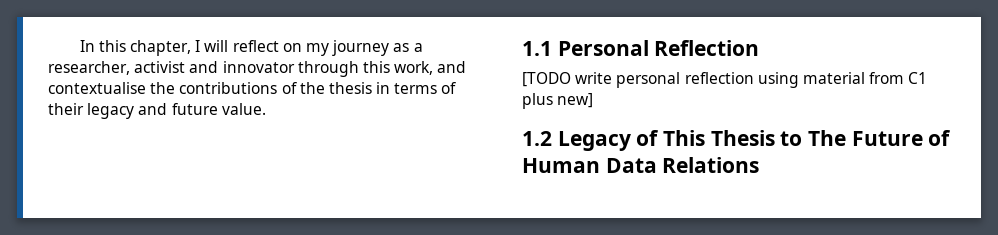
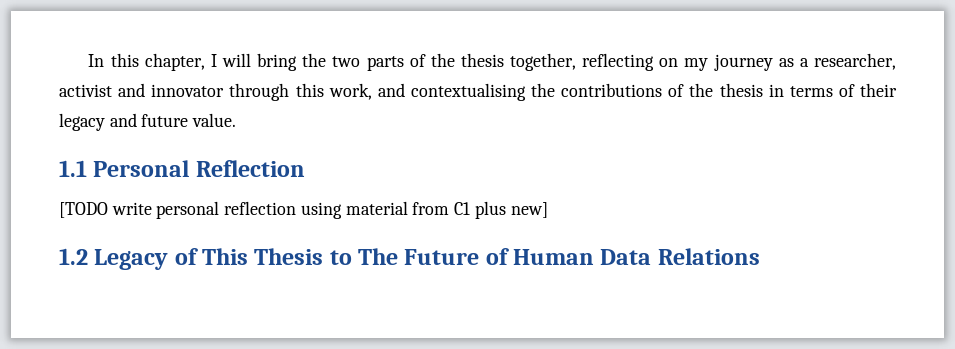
- In this chapter, I will reflect on my journey as a researcher, activist and innovator through this work, and contextualise the contributions of the thesis in terms of their legacy and future value.
+ In this chapter, I will bring the two parts of the thesis together, reflecting on my journey as a researcher, activist and innovator through this work, and contextualising the contributions of the thesis in terms of their legacy and future value.

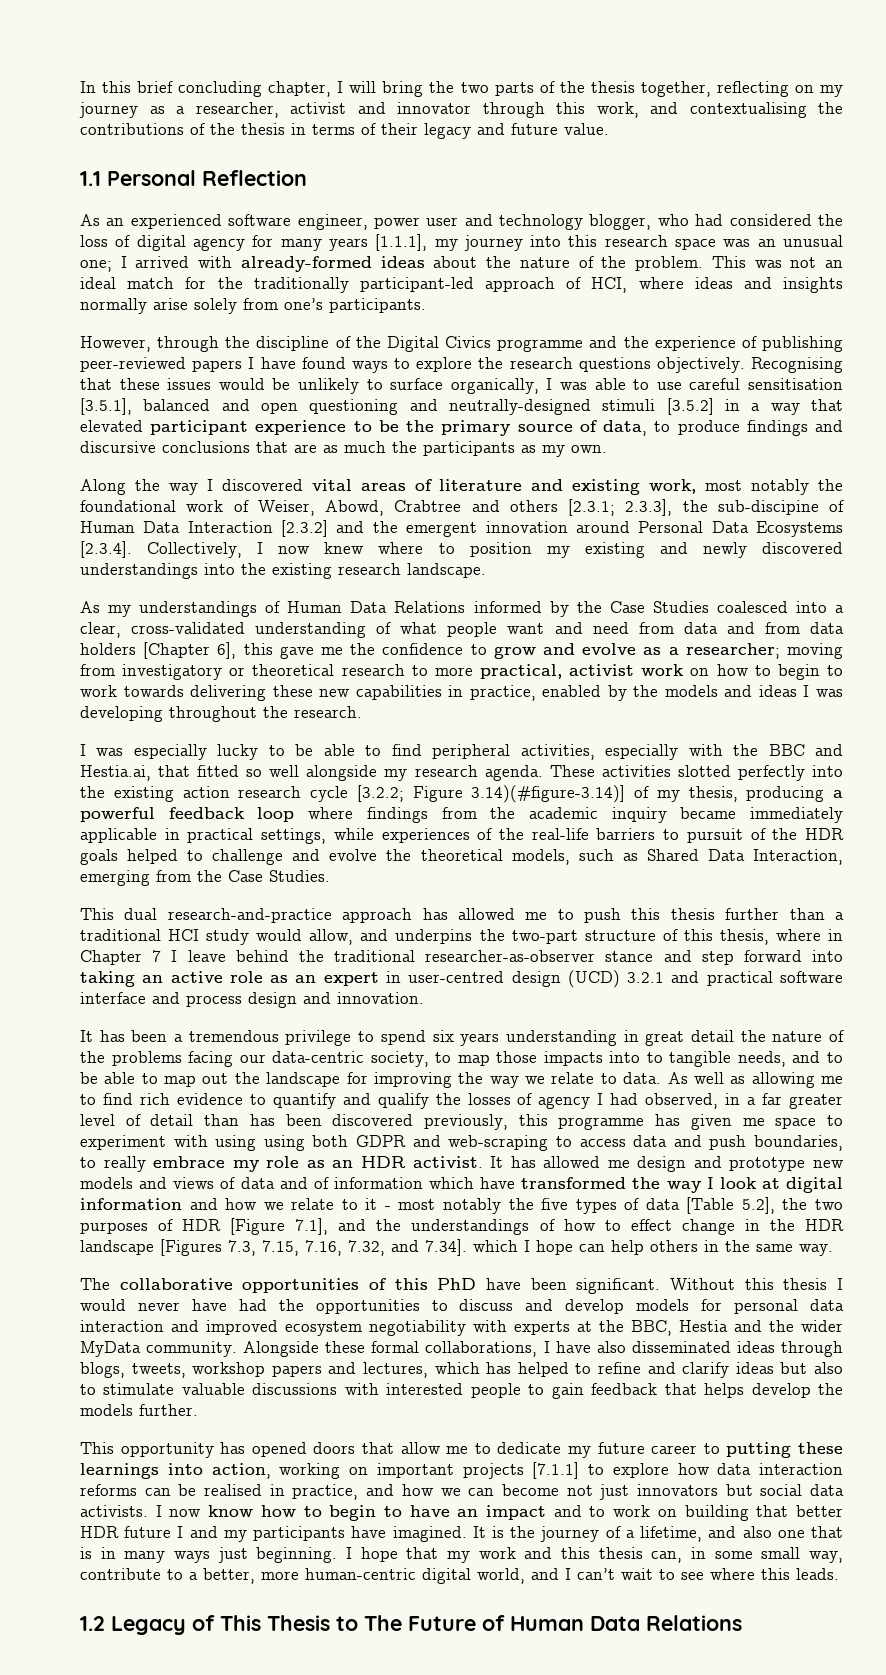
- In this chapter, I will bring the two parts of the thesis together, reflecting on my journey as a researcher, activist and innovator through this work, and contextualising the contributions of the thesis in terms of their legacy and future value.
+ In this brief concluding chapter, I will bring the two parts of the thesis together, reflecting on my journey as a researcher, activist and innovator through this work, and contextualising the contributions of the thesis in terms of their legacy and future value.
- [TODO write personal reflection using material from C1 plus new]
+ As an experienced software engineer, power user and technology blogger, who had considered the loss of digital agency for many years [1.1.1], my journey into this research space was an unusual one; I arrived with already-formed ideas about the nature of the problem. This was not an ideal match for the traditionally participant-led approach of HCI, where ideas and insights normally arise solely from one’s participants.
+ However, through the discipline of the Digital Civics programme and the experience of publishing peer-reviewed papers I have found ways to explore the research questions objectively. Recognising that these issues would be unlikely to surface organically, I was able to use careful sensitisation [3.5.1], balanced and open questioning and neutrally-designed stimuli [3.5.2] in a way that elevated participant experience to be the primary source of data, to produce findings and discursive conclusions that are as much the participants as my own.
+ Along the way I discovered vital areas of literature and existing work, most notably the foundational work of Weiser, Abowd, Crabtree and others [2.3.1; 2.3.3], the sub-discipine of Human Data Interaction [2.3.2] and the emergent innovation around Personal Data Ecosystems [2.3.4]. Collectively, I now knew where to position my existing and newly discovered understandings into the existing research landscape.
+ As my understandings of Human Data Relations informed by the Case Studies coalesced into a clear, cross-validated understanding of what people want and need from data and from data holders [Chapter 6], this gave me the confidence to grow and evolve as a researcher; moving from investigatory or theoretical research to more practical, activist work on how to begin to work towards delivering these new capabilities in practice, enabled by the models and ideas I was developing throughout the research.
+ I was especially lucky to be able to find peripheral activities, especially with the BBC and Hestia.ai, that fitted so well alongside my research agenda. These activities slotted perfectly into the existing action research cycle [3.2.2; Figure 3.14)(#figure-3.14)] of my thesis, producing a powerful feedback loop where findings from the academic inquiry became immediately applicable in practical settings, while experiences of the real-life barriers to pursuit of the HDR goals helped to challenge and evolve the theoretical models, such as Shared Data Interaction, emerging from the Case Studies.
+ This dual research-and-practice approach has allowed me to push this thesis further than a traditional HCI study would allow, and underpins the two-part structure of this thesis, where in Chapter 7 I leave behind the traditional researcher-as-observer stance and step forward into taking an active role as an expert in user-centred design (UCD) 3.2.1 and practical software interface and process design and innovation.
+ It has been a tremendous privilege to spend six years understanding in great detail the nature of the problems facing our data-centric society, to map those impacts into to tangible needs, and to be able to map out the landscape for improving the way we relate to data. As well as allowing me to find rich evidence to quantify and qualify the losses of agency I had observed, in a far greater level of detail than has been discovered previously, this programme has given me space to experiment with using using both GDPR and web-scraping to access data and push boundaries, to really embrace my role as an HDR activist. It has allowed me design and prototype new models and views of data and of information which have transformed the way I look at digital information and how we relate to it - most notably the five types of data [Table 5.2], the two purposes of HDR [Figure 7.1], and the understandings of how to effect change in the HDR landscape [Figures 7.3, 7.15, 7.16, 7.32, and 7.34]. which I hope can help others in the same way.
+ The collaborative opportunities of this PhD have been significant. Without this thesis I would never have had the opportunities to discuss and develop models for personal data interaction and improved ecosystem negotiability with experts at the BBC, Hestia and the wider MyData community. Alongside these formal collaborations, I have also disseminated ideas through blogs, tweets, workshop papers and lectures, which has helped to refine and clarify ideas but also to stimulate valuable discussions with interested people to gain feedback that helps develop the models further.
+ This opportunity has opened doors that allow me to dedicate my future career to putting these learnings into action, working on important projects [7.1.1] to explore how data interaction reforms can be realised in practice, and how we can become not just innovators but social data activists. I now know how to begin to have an impact and to work on building that better HDR future I and my participants have imagined. It is the journey of a lifetime, and also one that is in many ways just beginning. I hope that my work and this thesis can, in some small way, contribute to a better, more human-centric digital world, and I can’t wait to see where this leads.

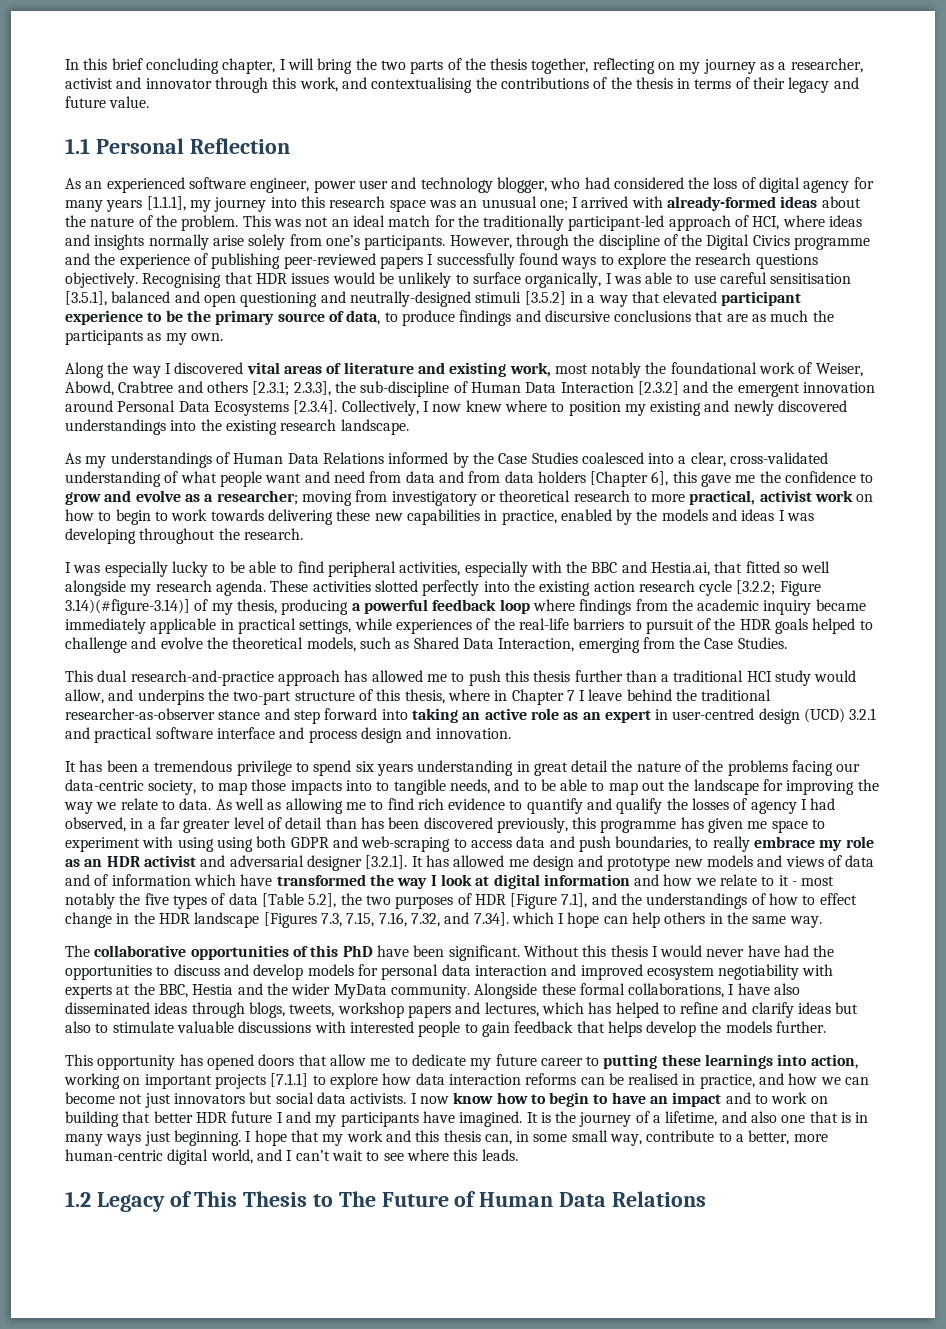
- This was not an ideal match for the traditionally participant-led approach of HCI, where ideas and insights normally arise solely from one’s participants.
- However, through the discipline of the Digital Civics programme and the experience of publishing peer-reviewed papers I have found ways to explore the research questions objectively.
+ This was not an ideal match for the traditionally participant-led approach of HCI, where ideas and insights normally arise solely from one’s participants. However, through the discipline of the Digital Civics programme and the experience of publishing peer-reviewed papers I successfully found ways to explore the research questions objectively.
- Recognising that these issues would be unlikely to surface organically, I was able to use careful sensitisation [3.5.1], balanced and open questioning and neutrally-designed stimuli [3.5.2] in a way that elevated participant experience to be the primary source of data, to produce findings and discursive conclusions that are as much the participants as my own.
+ Recognising that HDR issues would be unlikely to surface organically, I was able to use careful sensitisation [3.5.1], balanced and open questioning and neutrally-designed stimuli [3.5.2] in a way that elevated participant experience to be the primary source of data, to produce findings and discursive conclusions that are as much the participants as my own.
- Along the way I discovered vital areas of literature and existing work, most notably the foundational work of Weiser, Abowd, Crabtree and others [2.3.1; 2.3.3], the sub-discipine of Human Data Interaction [2.3.2] and the emergent innovation around Personal Data Ecosystems [2.3.4]. Collectively, I now knew where to position my existing and newly discovered understandings into the existing research landscape.
+ Along the way I discovered vital areas of literature and existing work, most notably the foundational work of Weiser, Abowd, Crabtree and others [2.3.1; 2.3.3], the sub-discipline of Human Data Interaction [2.3.2] and the emergent innovation around Personal Data Ecosystems [2.3.4]. Collectively, I now knew where to position my existing and newly discovered understandings into the existing research landscape.
- As well as allowing me to find rich evidence to quantify and qualify the losses of agency I had observed, in a far greater level of detail than has been discovered previously, this programme has given me space to experiment with using using both GDPR and web-scraping to access data and push boundaries, to really embrace my role as an HDR activist. It has allowed me design and prototype new models and views of data and of information which have transformed the way I look at digital information and how we relate to it - most notably the five types of data [Table 5.2], the two purposes of HDR [Figure 7.1], and the understandings of how to effect change in the HDR landscape [Figures 7.3, 7.15, 7.16, 7.32, and 7.34]. which I hope can help others in the same way.
+ As well as allowing me to find rich evidence to quantify and qualify the losses of agency I had observed, in a far greater level of detail than has been discovered previously, this programme has given me space to experiment with using using both GDPR and web-scraping to access data and push boundaries, to really embrace my role as an HDR activist and adversarial designer [3.2.1]. It has allowed me design and prototype new models and views of data and of information which have transformed the way I look at digital information and how we relate to it - most notably the five types of data [Table 5.2], the two purposes of HDR [Figure 7.1], and the understandings of how to effect change in the HDR landscape [Figures 7.3, 7.15, 7.16, 7.32, and 7.34]. which I hope can help others in the same way.

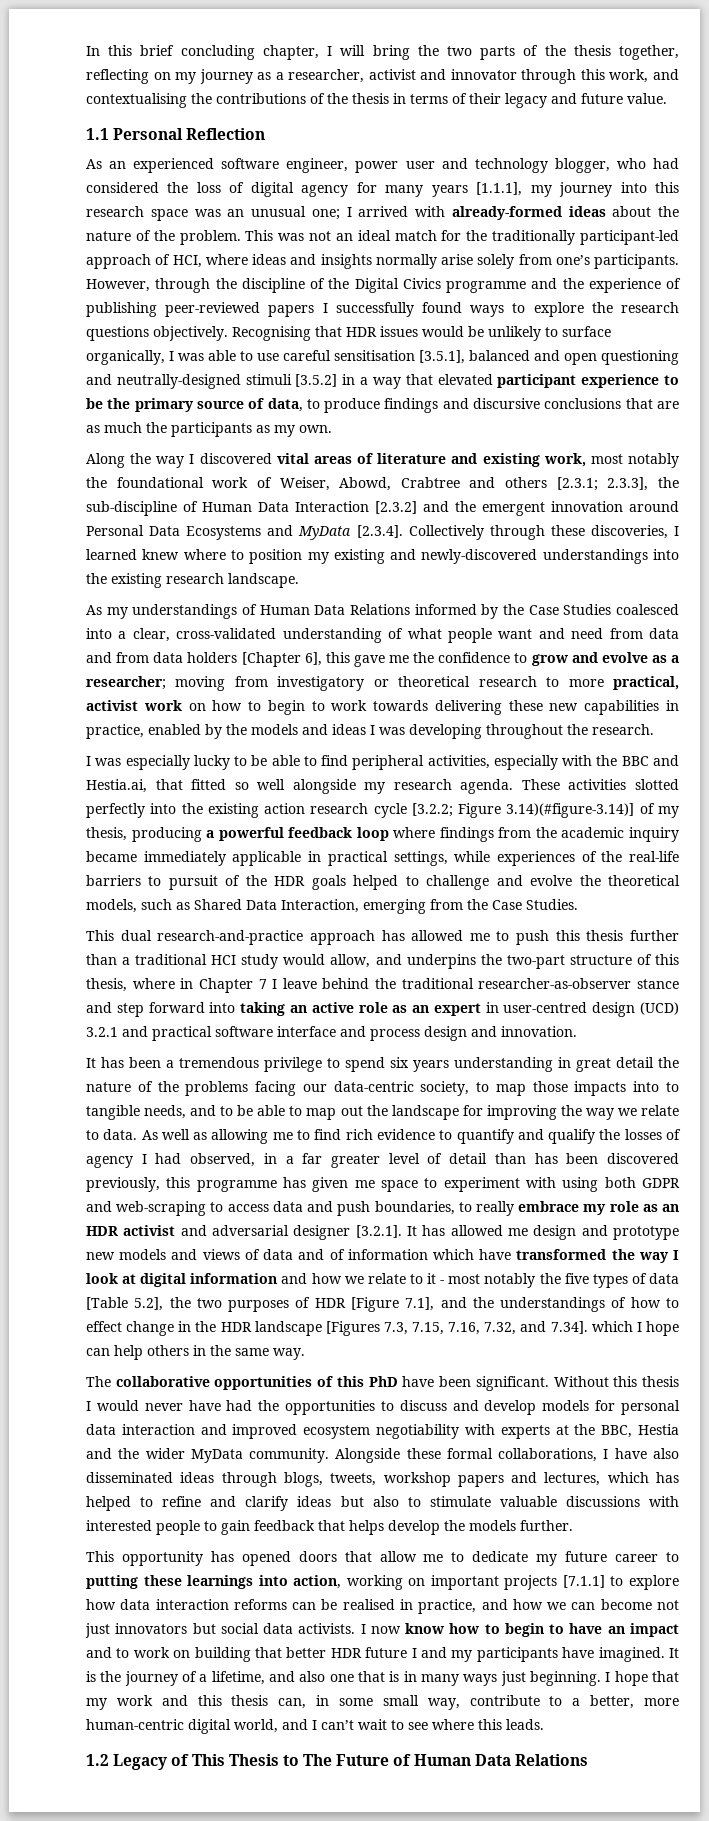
- Along the way I discovered vital areas of literature and existing work, most notably the foundational work of Weiser, Abowd, Crabtree and others [2.3.1; 2.3.3], the sub-discipline of Human Data Interaction [2.3.2] and the emergent innovation around Personal Data Ecosystems [2.3.4]. Collectively, I now knew where to position my existing and newly discovered understandings into the existing research landscape.
+ Along the way I discovered vital areas of literature and existing work, most notably the foundational work of Weiser, Abowd, Crabtree and others [2.3.1; 2.3.3], the sub-discipline of Human Data Interaction [2.3.2] and the emergent innovation around Personal Data Ecosystems and MyData [2.3.4]. Collectively through these discoveries, I learned knew where to position my existing and newly-discovered understandings into the existing research landscape.
- As well as allowing me to find rich evidence to quantify and qualify the losses of agency I had observed, in a far greater level of detail than has been discovered previously, this programme has given me space to experiment with using using both GDPR and web-scraping to access data and push boundaries, to really embrace my role as an HDR activist and adversarial designer [3.2.1]. It has allowed me design and prototype new models and views of data and of information which have transformed the way I look at digital information and how we relate to it - most notably the five types of data [Table 5.2], the two purposes of HDR [Figure 7.1], and the understandings of how to effect change in the HDR landscape [Figures 7.3, 7.15, 7.16, 7.32, and 7.34]. which I hope can help others in the same way.
+ As well as allowing me to find rich evidence to quantify and qualify the losses of agency I had observed, in a far greater level of detail than has been discovered previously, this programme has given me space to experiment with using both GDPR and web-scraping to access data and push boundaries, to really embrace my role as an HDR activist and adversarial designer [3.2.1]. It has allowed me design and prototype new models and views of data and of information which have transformed the way I look at digital information and how we relate to it - most notably the five types of data [Table 5.2], the two purposes of HDR [Figure 7.1], and the understandings of how to effect change in the HDR landscape [Figures 7.3, 7.15, 7.16, 7.32, and 7.34]. which I hope can help others in the same way.

